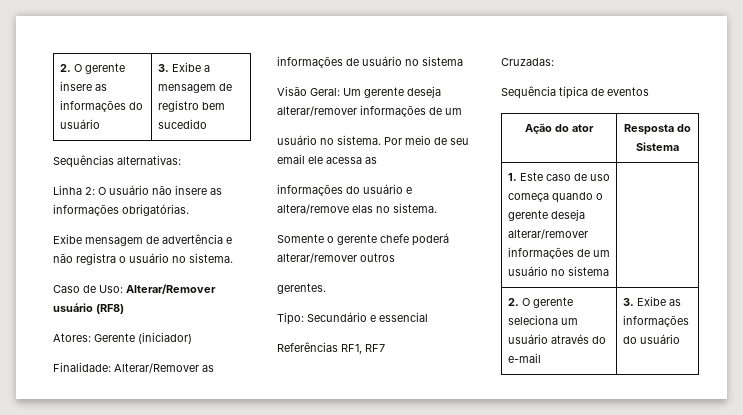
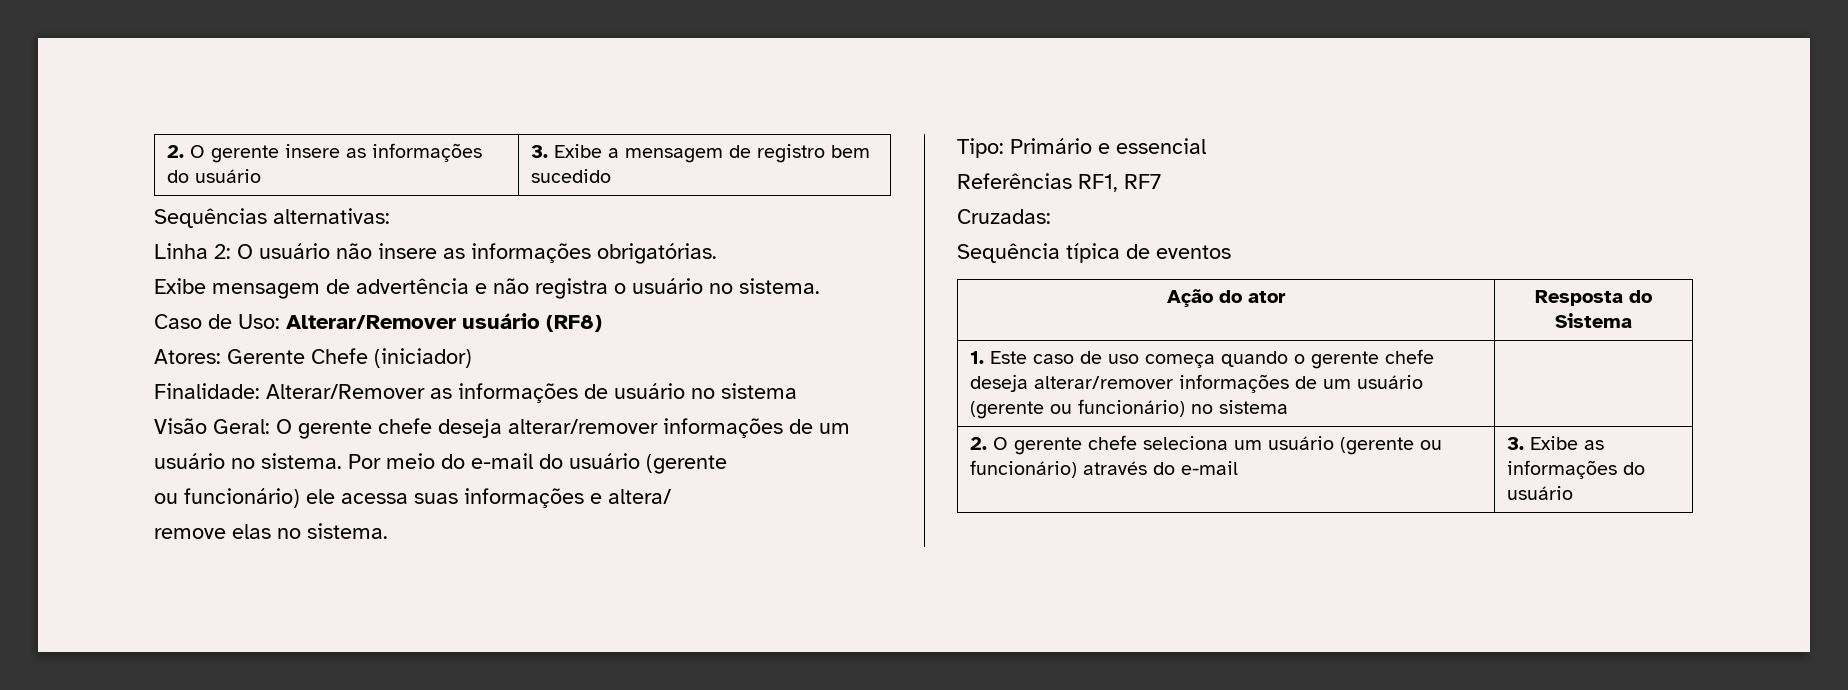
- Atores: Gerente (iniciador)
+ Atores: Gerente Chefe (iniciador)
- Visão Geral: Um gerente deseja alterar/remover informações de um
+ Visão Geral: O gerente chefe deseja alterar/remover informações de um
- Por meio de seu email ele acessa as
- informações do usuário e altera/remove elas no sistema.
- Somente o gerente chefe poderá alterar/remover outros
- gerentes.
+ Por meio do e-mail do usuário (gerente
+ ou funcionário) ele acessa suas informações e altera/
+ remove elas no sistema.
- Tipo: Secundário e essencial
+ Tipo: Primário e essencial
- 1. Este caso de uso começa quando o gerente deseja alterar/remover informações de um usuário no sistema |
+ 1. Este caso de uso começa quando o gerente chefe deseja alterar/remover informações de um usuário (gerente ou funcionário) no sistema |
- 2. O gerente seleciona um usuário através do e-mail | 3. Exibe as informações do usuário
+ 2. O gerente chefe seleciona um usuário (gerente ou funcionário) através do e-mail | 3. Exibe as informações do usuário

